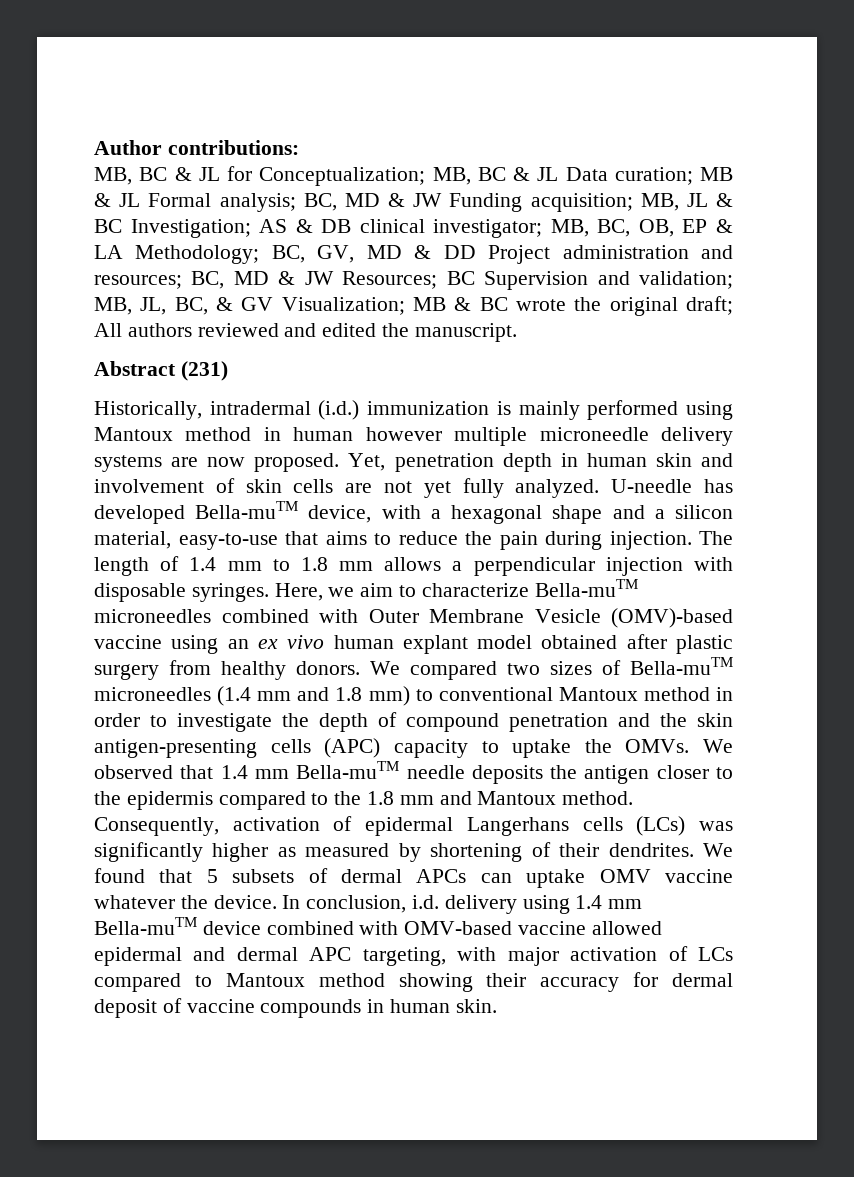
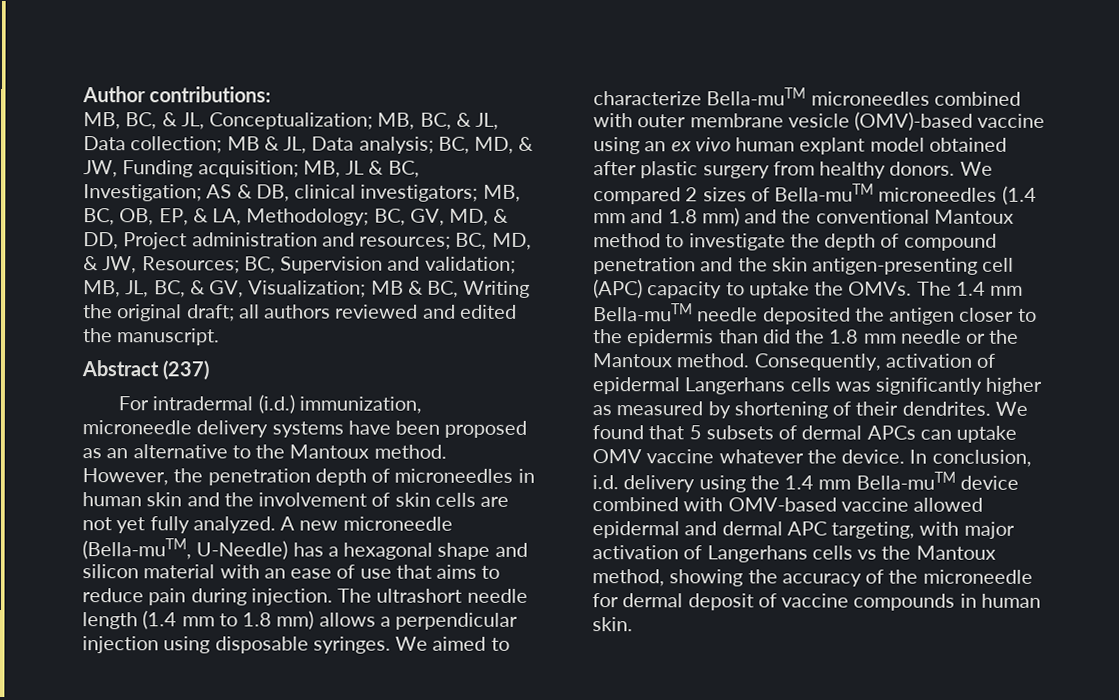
- MB, BC & JL for Conceptualization; MB, BC & JL Data curation; MB & JL Formal analysis; BC, MD & JW Funding acquisition; MB, JL & BC Investigation; AS & DB clinical investigator; MB, BC, OB, EP & LA Methodology; BC, GV, MD & DD Project administration and resources; BC, MD & JW Resources; BC Supervision and validation; MB, JL, BC, & GV Visualization; MB & BC wrote the original draft; All authors reviewed and edited the manuscript.
+ MB, BC, & JL, Conceptualization; MB, BC, & JL, Data collection; MB & JL, Data analysis; BC, MD, & JW, Funding acquisition; MB, JL & BC, Investigation; AS & DB, clinical investigators; MB, BC, OB, EP, & LA, Methodology; BC, GV, MD, & DD, Project administration and resources; BC, MD, & JW, Resources; BC, Supervision and validation; MB, JL, BC, & GV, Visualization; MB & BC, Writing the original draft; all authors reviewed and edited the manuscript.
- Abstract (231)
- Historically, intradermal (i.d.) immunization is mainly performed using Mantoux method in human however multiple microneedle delivery systems are now proposed. Yet, penetration depth in human skin and involvement of skin cells are not yet fully analyzed.
+ Abstract (237)
+ For intradermal (i.d.) immunization, microneedle delivery systems have been proposed as an alternative to the Mantoux method. However, the penetration depth of microneedles in human skin and the involvement of skin cells are not yet fully analyzed.
- U-needle has developed Bella-muTM device, with a hexagonal shape and a silicon material, easy-to-use that aims to reduce the pain during injection.
+ A new microneedle (Bella-muTM, U-Needle) has a hexagonal shape and silicon material with an ease of use that aims to reduce pain during injection.
- The length of 1.4 mm to 1.8 mm allows a perpendicular injection with disposable syringes.
+ The ultrashort needle length (1.4 mm to 1.8 mm) allows a perpendicular injection using disposable syringes.
- Here, we aim to characterize Bella-muTM microneedles combined with Outer Membrane Vesicle (OMV)-based vaccine using an ex vivo human explant model obtained after plastic surgery from healthy donors.
+ We aimed to characterize Bella-muTM microneedles combined with outer membrane vesicle (OMV)-based vaccine using an ex vivo human explant model obtained after plastic surgery from healthy donors.
- We compared two sizes of Bella-muTM microneedles (1.4 mm and 1.8 mm) to conventional Mantoux method in order to investigate the depth of compound penetration and the skin antigen-presenting cells (APC) capacity to uptake the OMVs.
+ We compared 2 sizes of Bella-muTM microneedles (1.4 mm and 1.8 mm) and the conventional Mantoux method to investigate the depth of compound penetration and the skin antigen-presenting cell (APC) capacity to uptake the OMVs.
- We observed that 1.4 mm Bella-muTM needle deposits the antigen closer to the epidermis compared to the 1.8 mm and Mantoux method.
+ The 1.4 mm Bella-muTM needle deposited the antigen closer to the epidermis than did the 1.8 mm needle or the Mantoux method.
- Consequently, activation of epidermal Langerhans cells (LCs) was significantly higher as measured by shortening of their dendrites.
+ Consequently, activation of epidermal Langerhans cells was significantly higher as measured by shortening of their dendrites.
- In conclusion, i.d. delivery using 1.4 mm Bella-muTM device combined with OMV-based vaccine allowed epidermal and dermal APC targeting, with major activation of LCs compared to Mantoux method showing their accuracy for dermal deposit of vaccine compounds in human skin.
+ In conclusion, i.d. delivery using the 1.4 mm Bella-muTM device combined with OMV-based vaccine allowed epidermal and dermal APC targeting, with major activation of Langerhans cells vs the Mantoux method, showing the accuracy of the microneedle for dermal deposit of vaccine compounds in human skin.

